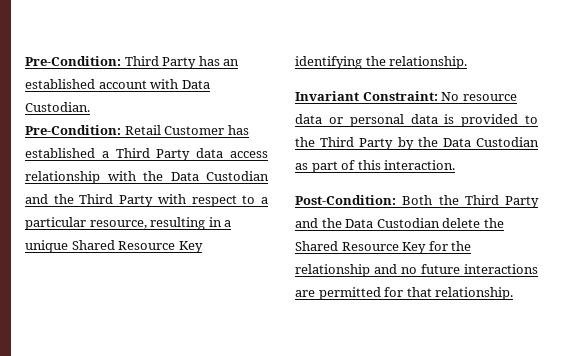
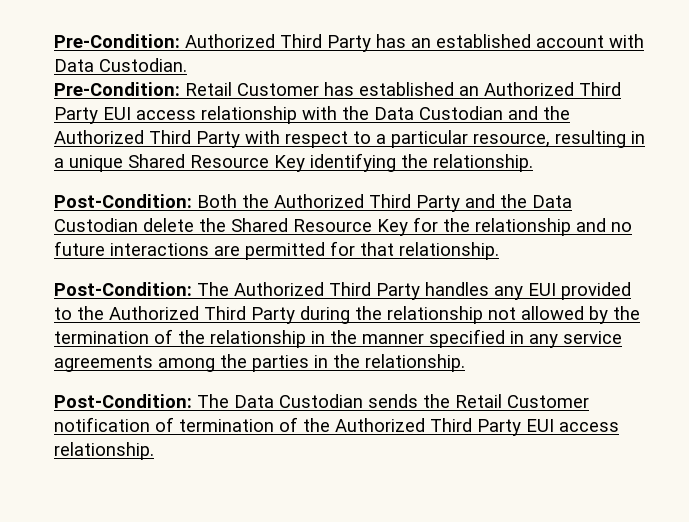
- Pre-Condition: Third Party has an established account with Data Custodian.
+ Pre-Condition: Authorized Third Party has an established account with Data Custodian.
- Pre-Condition: Retail Customer has established a Third Party data access relationship with the Data Custodian and the Third Party with respect to a particular resource, resulting in a unique Shared Resource Key identifying the relationship.
+ Pre-Condition: Retail Customer has established an Authorized Third Party EUI access relationship with the Data Custodian and the Authorized Third Party with respect to a particular resource, resulting in a unique Shared Resource Key identifying the relationship.
- Invariant Constraint: No resource data or personal data is provided to the Third Party by the Data Custodian as part of this interaction.
- Post-Condition: Both the Third Party and the Data Custodian delete the Shared Resource Key for the relationship and no future interactions are permitted for that relationship.
+ Post-Condition: Both the Authorized Third Party and the Data Custodian delete the Shared Resource Key for the relationship and no future interactions are permitted for that relationship.
+ Post-Condition: The Authorized Third Party handles any EUI provided to the Authorized Third Party during the relationship not allowed by the termination of the relationship in the manner specified in any service agreements among the parties in the relationship.
+ Post-Condition: The Data Custodian sends the Retail Customer notification of termination of the Authorized Third Party EUI access relationship.

